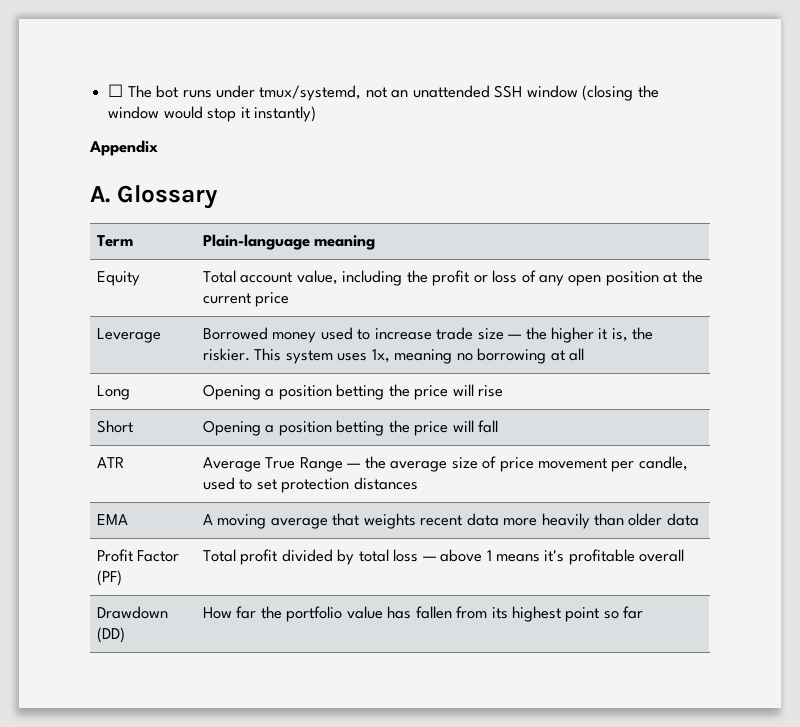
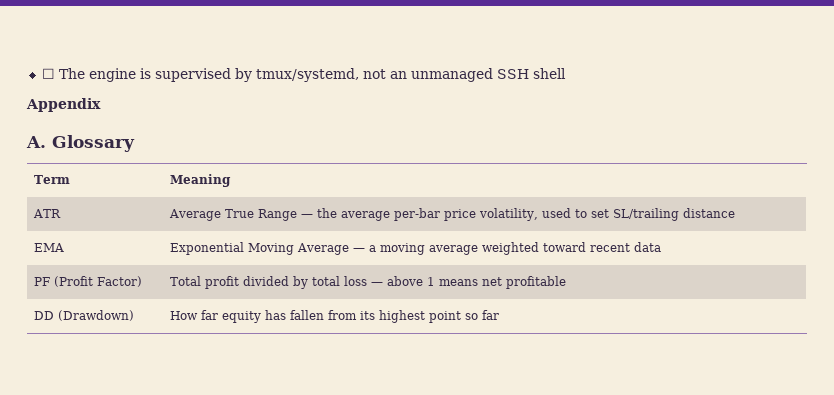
- ☐ The bot runs under tmux/systemd, not an unattended SSH window (closing the window would stop it instantly)
+ ☐ The engine is supervised by tmux/systemd, not an unmanaged SSH shell
  Appendix
  A. Glossary
- Term | Plain-language meaning
- Equity | Total account value, including the profit or loss of any open position at the current price
- Leverage | Borrowed money used to increase trade size — the higher it is, the riskier. This system uses 1x, meaning no borrowing at all
- Long | Opening a position betting the price will rise
- Short | Opening a position betting the price will fall
+ Term | Meaning
- ATR | Average True Range — the average size of price movement per candle, used to set protection distances
+ ATR | Average True Range — the average per-bar price volatility, used to set SL/trailing distance
- EMA | A moving average that weights recent data more heavily than older data
- Profit Factor (PF) | Total profit divided by total loss — above 1 means it's profitable overall
- Drawdown (DD) | How far the portfolio value has fallen from its highest point so far
+ EMA | Exponential Moving Average — a moving average weighted toward recent data
+ PF (Profit Factor) | Total profit divided by total loss — above 1 means net profitable
+ DD (Drawdown) | How far equity has fallen from its highest point so far

